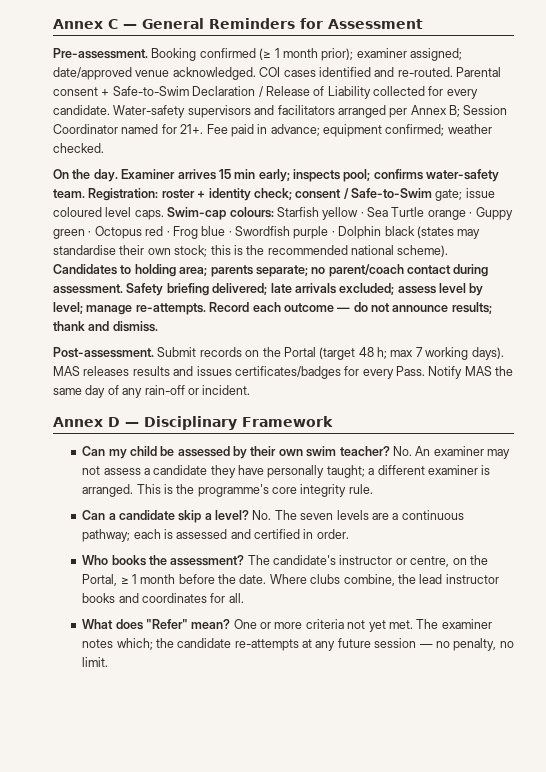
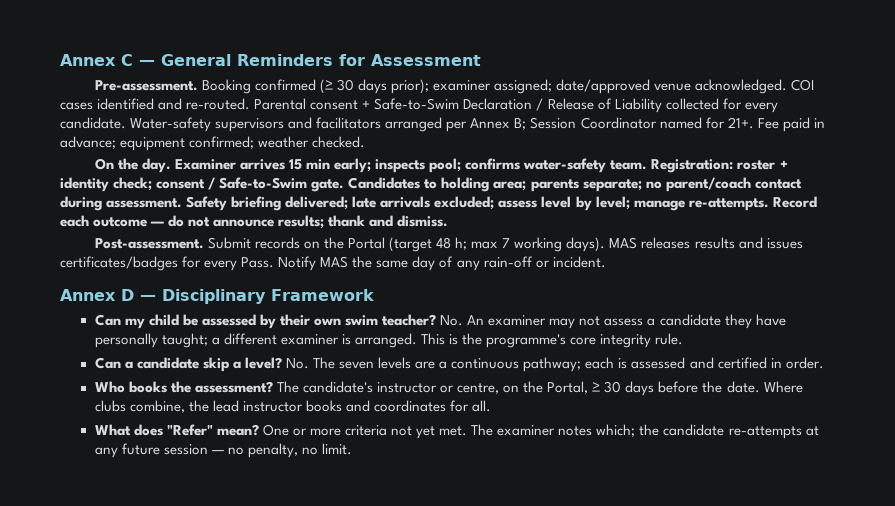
- Booking confirmed (≥ 1 month prior); examiner assigned; date/approved venue acknowledged.
+ Booking confirmed (≥ 30 days prior); examiner assigned; date/approved venue acknowledged.
- Registration: roster + identity check; consent / Safe-to-Swim gate; issue coloured level caps. Swim-cap colours: Starfish yellow · Sea Turtle orange · Guppy green · Octopus red · Frog blue · Swordfish purple · Dolphin black (states may standardise their own stock; this is the recommended national scheme).
+ Registration: roster + identity check; consent / Safe-to-Swim gate.
- The candidate's instructor or centre, on the Portal, ≥ 1 month before the date.
+ The candidate's instructor or centre, on the Portal, ≥ 30 days before the date.

